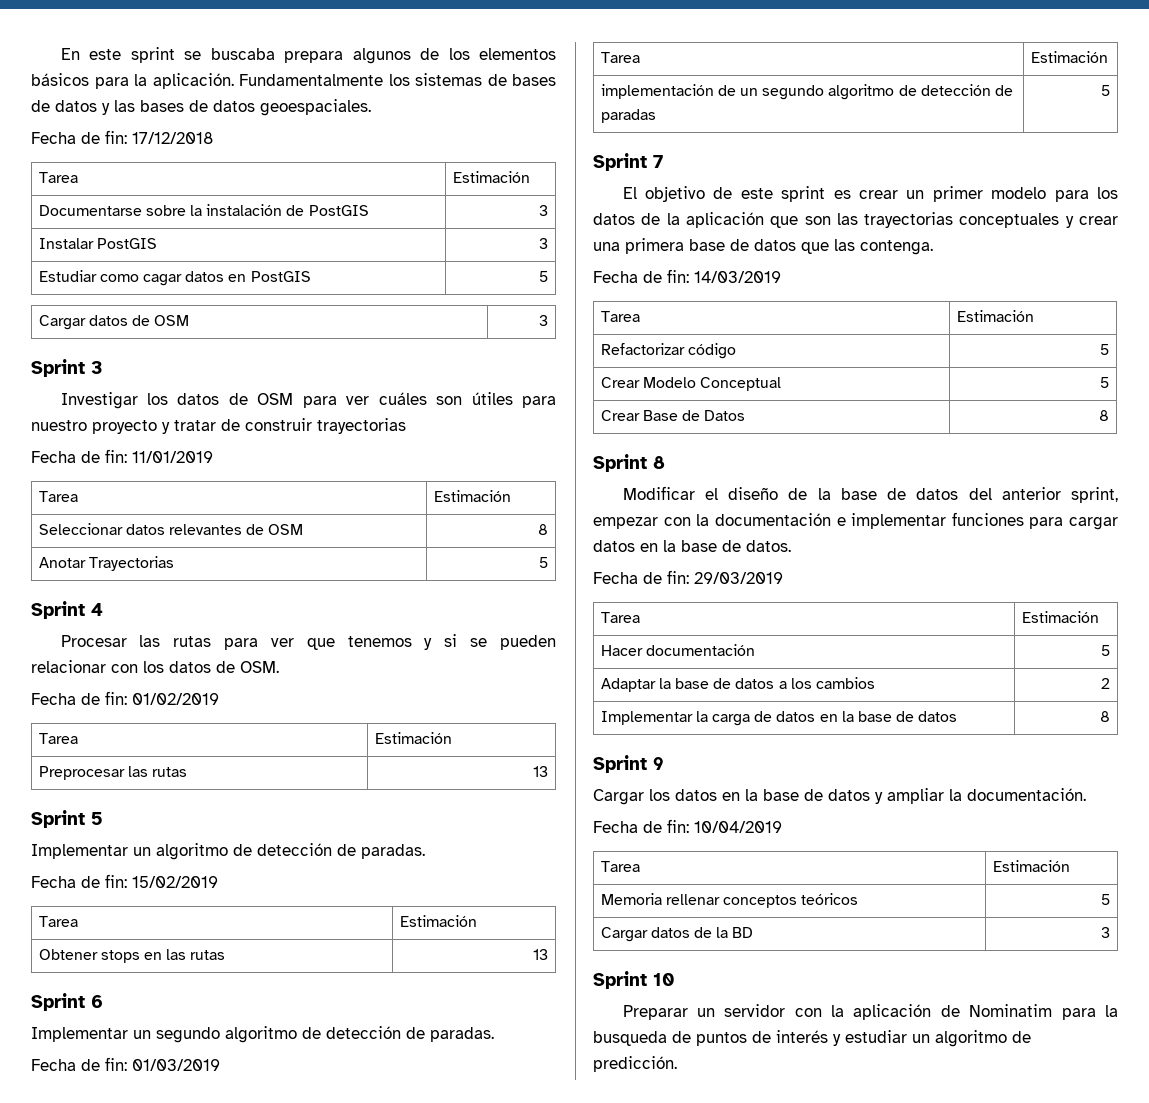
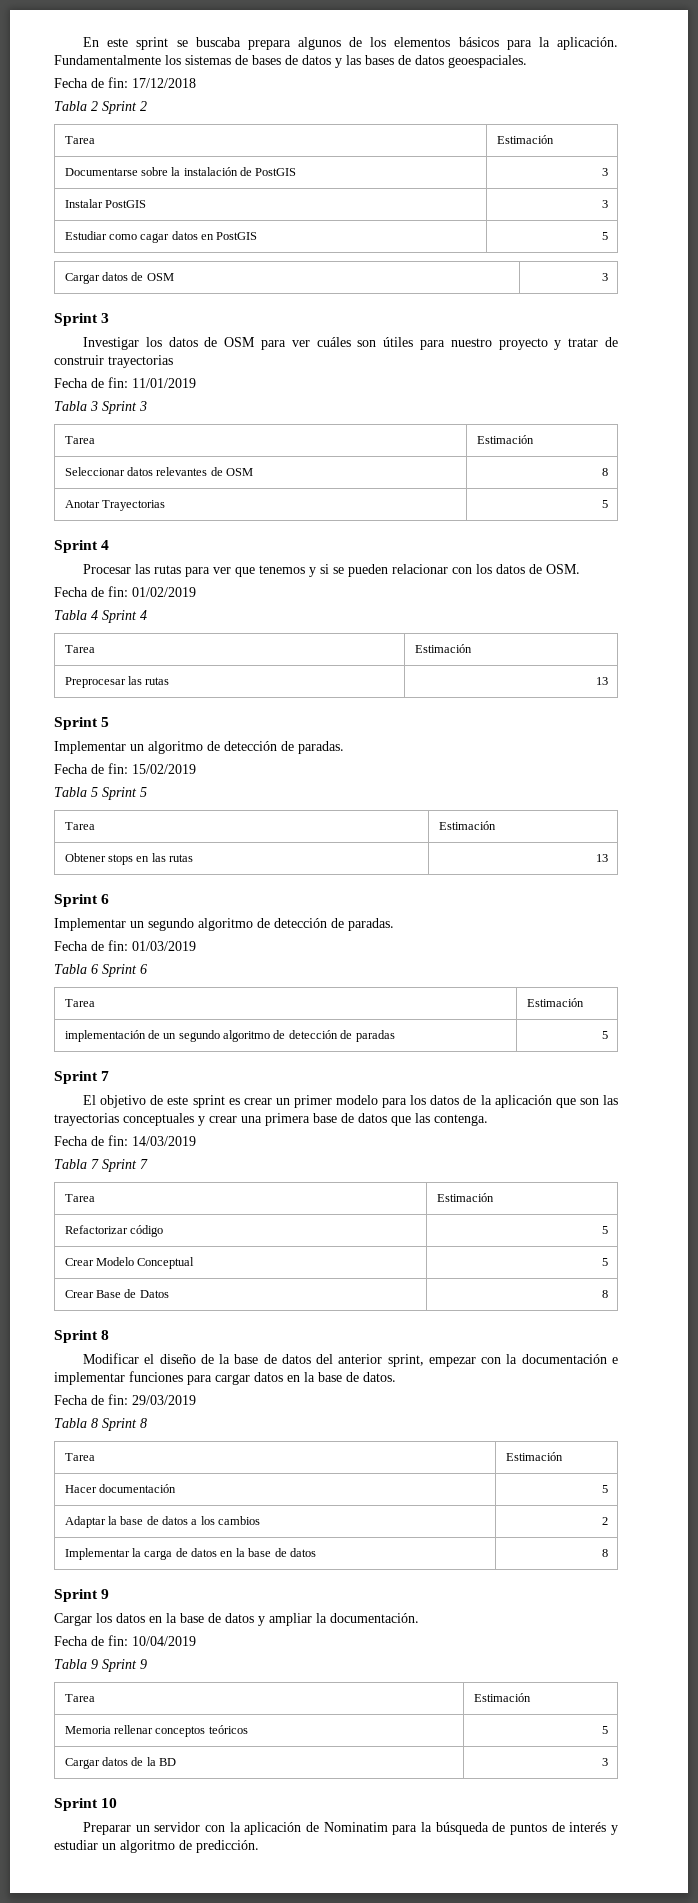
+ Tabla 2 Sprint 2
+ Tabla 3 Sprint 3
+ Tabla 4 Sprint 4
+ Tabla 5 Sprint 5
+ Tabla 6 Sprint 6
+ Tabla 7 Sprint 7
+ Tabla 8 Sprint 8
+ Tabla 9 Sprint 9
- Preparar un servidor con la aplicación de Nominatim para la busqueda de puntos de interés y estudiar un algoritmo de predicción.
+ Preparar un servidor con la aplicación de Nominatim para la búsqueda de puntos de interés y estudiar un algoritmo de predicción.

